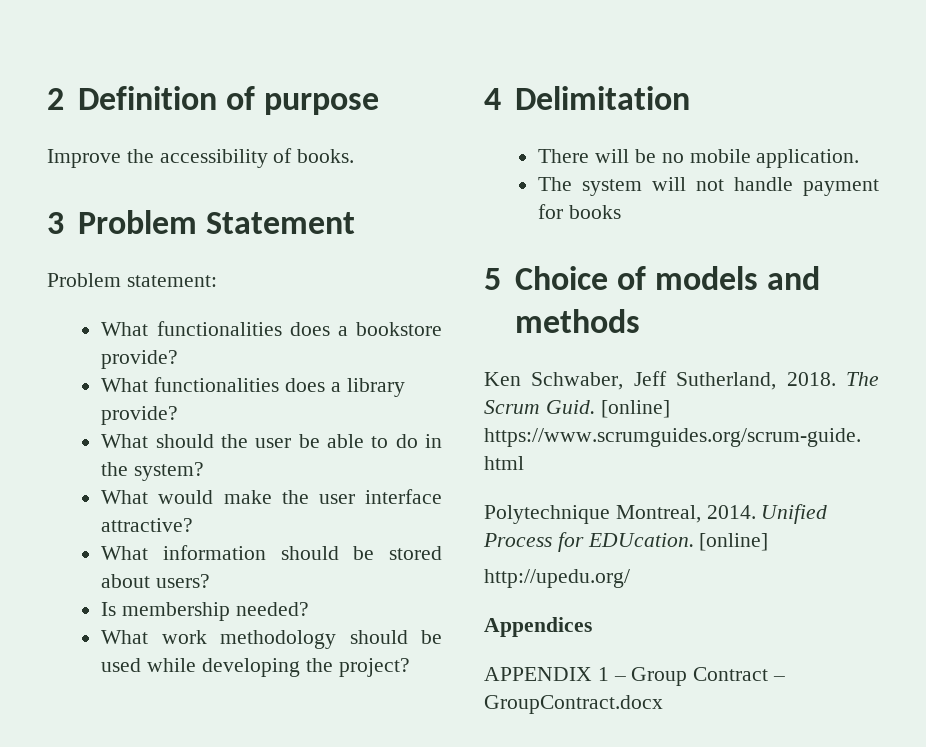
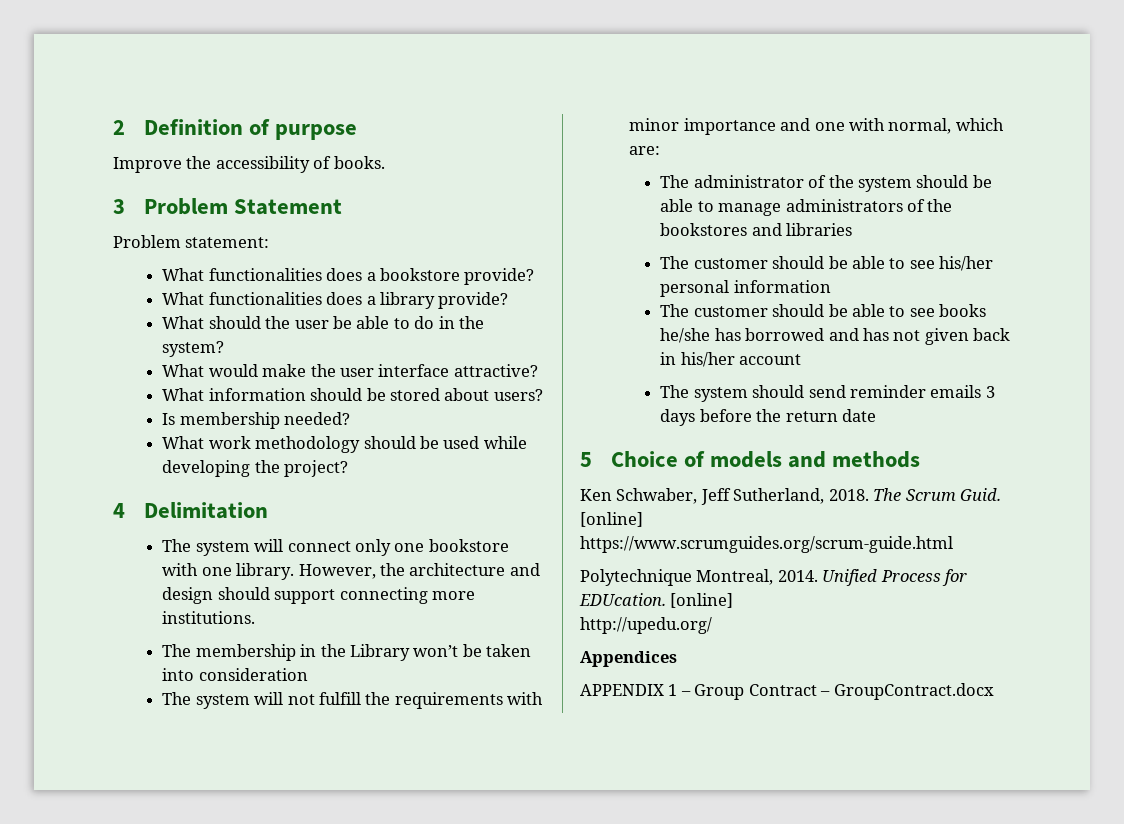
- There will be no mobile application.
- The system will not handle payment for books
+ The system will connect only one bookstore with one library. However, the architecture and design should support connecting more institutions.
+ The membership in the Library won’t be taken into consideration
+ The system will not fulfill the requirements with minor importance and one with normal, which are:
+ The administrator of the system should be able to manage administrators of the bookstores and libraries
+ The customer should be able to see his/her personal information
+ The customer should be able to see books he/she has borrowed and has not given back in his/her account
+ The system should send reminder emails 3 days before the return date

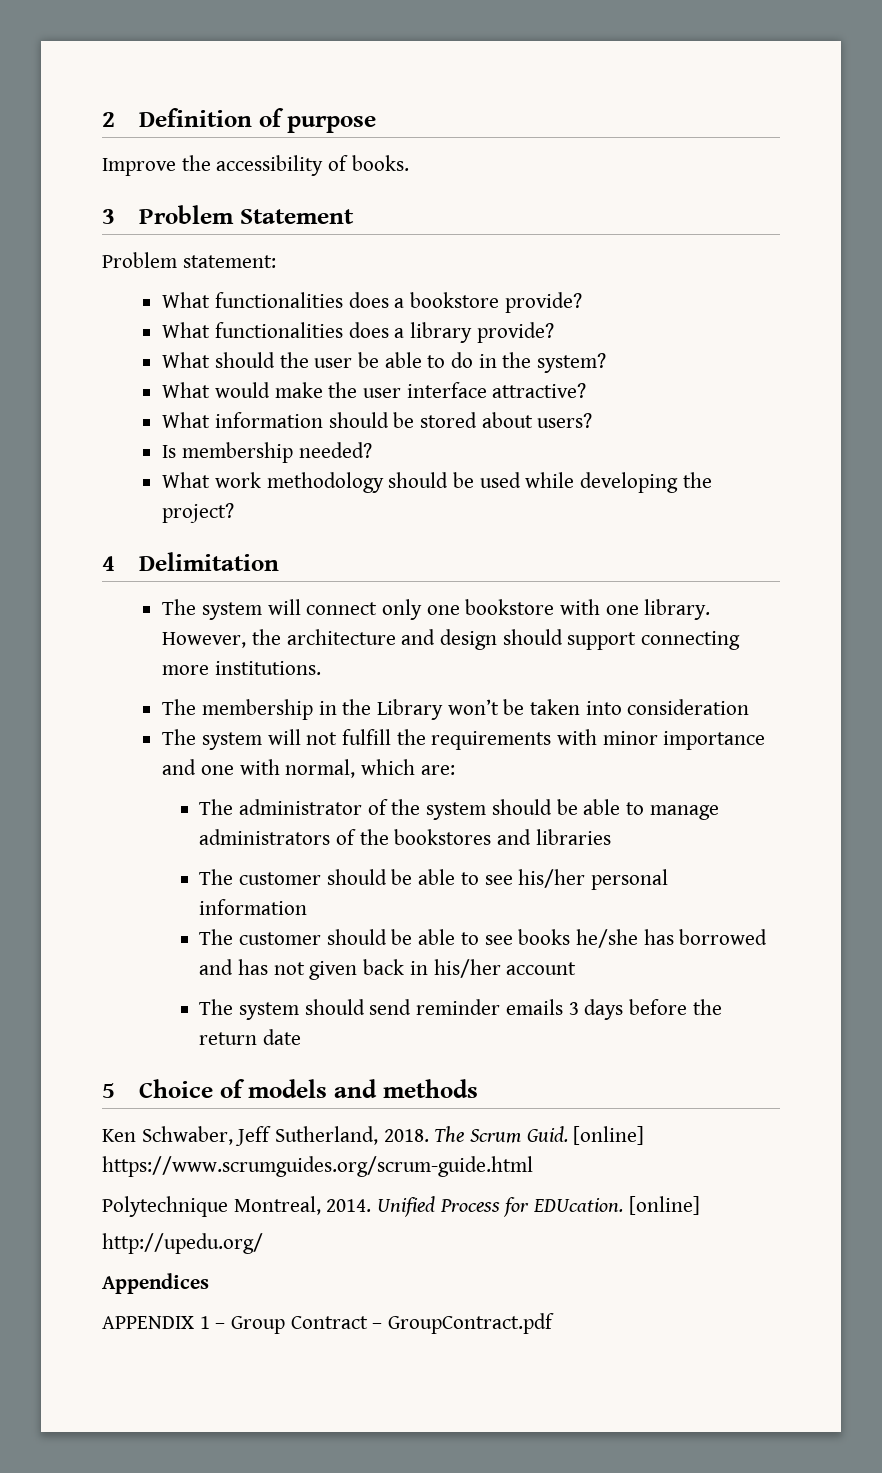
- APPENDIX 1 – Group Contract – GroupContract.docx
+ APPENDIX 1 – Group Contract – GroupContract.pdf

